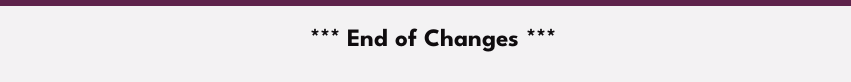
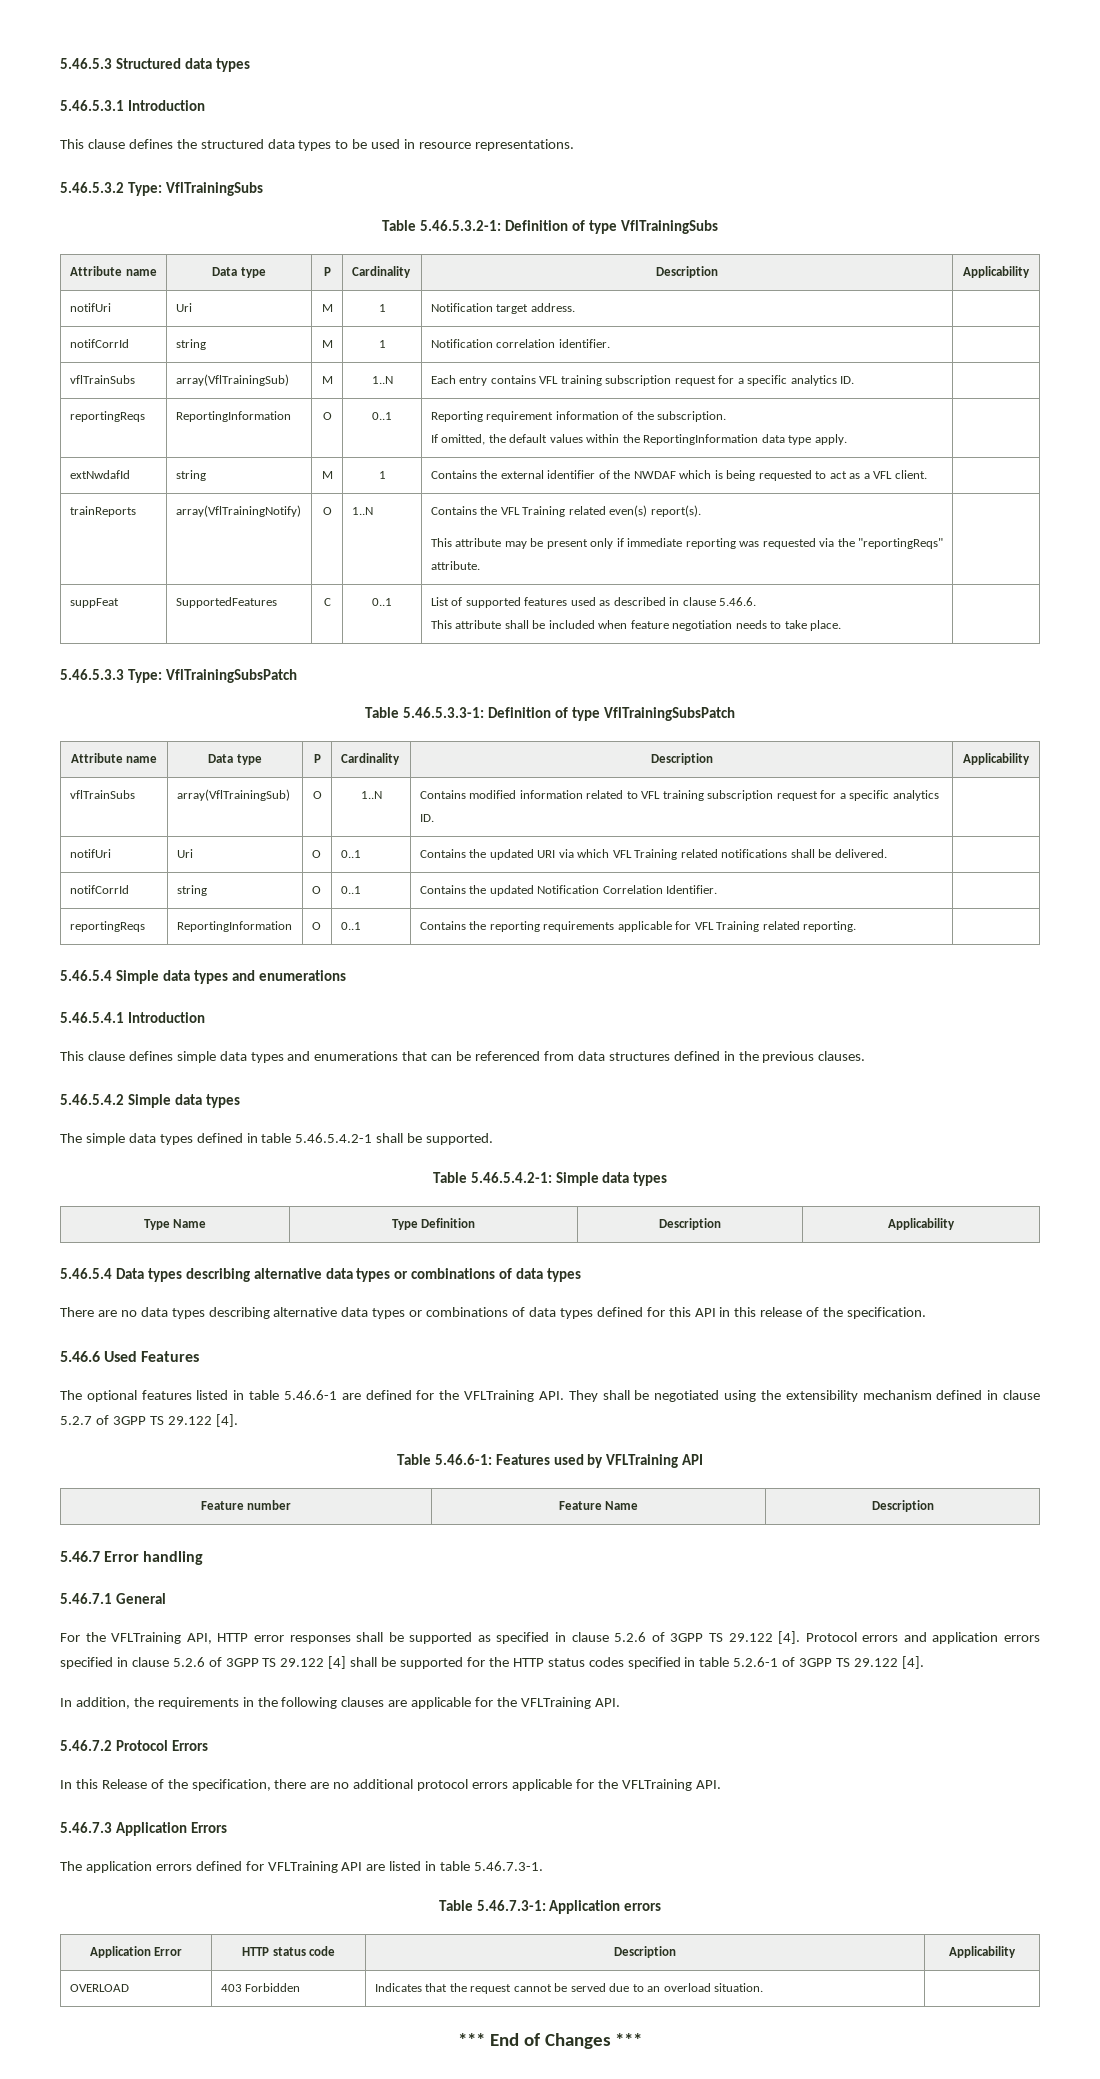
+ 5.46.5.3 Structured data types
+ 5.46.5.3.1 Introduction
+ This clause defines the structured data types to be used in resource representations.
+ 5.46.5.3.2 Type: VflTrainingSubs
+ Table 5.46.5.3.2-1: Definition of type VflTrainingSubs
+ Attribute name | Data type | P | Cardinality | Description | Applicability
+ notifUri | Uri | M | 1 | Notification target address. |
+ notifCorrId | string | M | 1 | Notification correlation identifier. |
+ vflTrainSubs | array(VflTrainingSub) | M | 1..N | Each entry contains VFL training subscription request for a specific analytics ID. |
+ reportingReqs | ReportingInformation | O | 0..1 | Reporting requirement information of the subscription.
+ If omitted, the default values within the ReportingInformation data type apply. |
+ extNwdafId | string | M | 1 | Contains the external identifier of the NWDAF which is being requested to act as a VFL client. |
+ trainReports | array(VflTrainingNotify) | O | 1..N | Contains the VFL Training related even(s) report(s).
+ This attribute may be present only if immediate reporting was requested via the "reportingReqs" attribute. |
+ suppFeat | SupportedFeatures | C | 0..1 | List of supported features used as described in clause 5.46.6.
+ This attribute shall be included when feature negotiation needs to take place. |
+ 5.46.5.3.3 Type: VflTrainingSubsPatch
+ Table 5.46.5.3.3-1: Definition of type VflTrainingSubsPatch
+ Attribute name | Data type | P | Cardinality | Description | Applicability
+ vflTrainSubs | array(VflTrainingSub) | O | 1..N | Contains modified information related to VFL training subscription request for a specific analytics ID. |
+ notifUri | Uri | O | 0..1 | Contains the updated URI via which VFL Training related notifications shall be delivered. |
+ notifCorrId | string | O | 0..1 | Contains the updated Notification Correlation Identifier. |
+ reportingReqs | ReportingInformation | O | 0..1 | Contains the reporting requirements applicable for VFL Training related reporting. |
+ 5.46.5.4 Simple data types and enumerations
+ 5.46.5.4.1 Introduction
+ This clause defines simple data types and enumerations that can be referenced from data structures defined in the previous clauses.
+ 5.46.5.4.2 Simple data types
+ The simple data types defined in table 5.46.5.4.2-1 shall be supported.
+ Table 5.46.5.4.2-1: Simple data types
+ Type Name | Type Definition | Description | Applicability
+ 5.46.5.4 Data types describing alternative data types or combinations of data types
+ There are no data types describing alternative data types or combinations of data types defined for this API in this release of the specification.
+ 5.46.6 Used Features
+ The optional features listed in table 5.46.6-1 are defined for the VFLTraining API. They shall be negotiated using the extensibility mechanism defined in clause 5.2.7 of 3GPP TS 29.122 [4].
+ Table 5.46.6-1: Features used by VFLTraining API
+ Feature number | Feature Name | Description
+ 5.46.7 Error handling
+ 5.46.7.1 General
+ For the VFLTraining API, HTTP error responses shall be supported as specified in clause 5.2.6 of 3GPP TS 29.122 [4]. Protocol errors and application errors specified in clause 5.2.6 of 3GPP TS 29.122 [4] shall be supported for the HTTP status codes specified in table 5.2.6-1 of 3GPP TS 29.122 [4].
+ In addition, the requirements in the following clauses are applicable for the VFLTraining API.
+ 5.46.7.2 Protocol Errors
+ In this Release of the specification, there are no additional protocol errors applicable for the VFLTraining API.
+ 5.46.7.3 Application Errors
+ The application errors defined for VFLTraining API are listed in table 5.46.7.3-1.
+ Table 5.46.7.3-1: Application errors
+ Application Error | HTTP status code | Description | Applicability
+ OVERLOAD | 403 Forbidden | Indicates that the request cannot be served due to an overload situation. |

